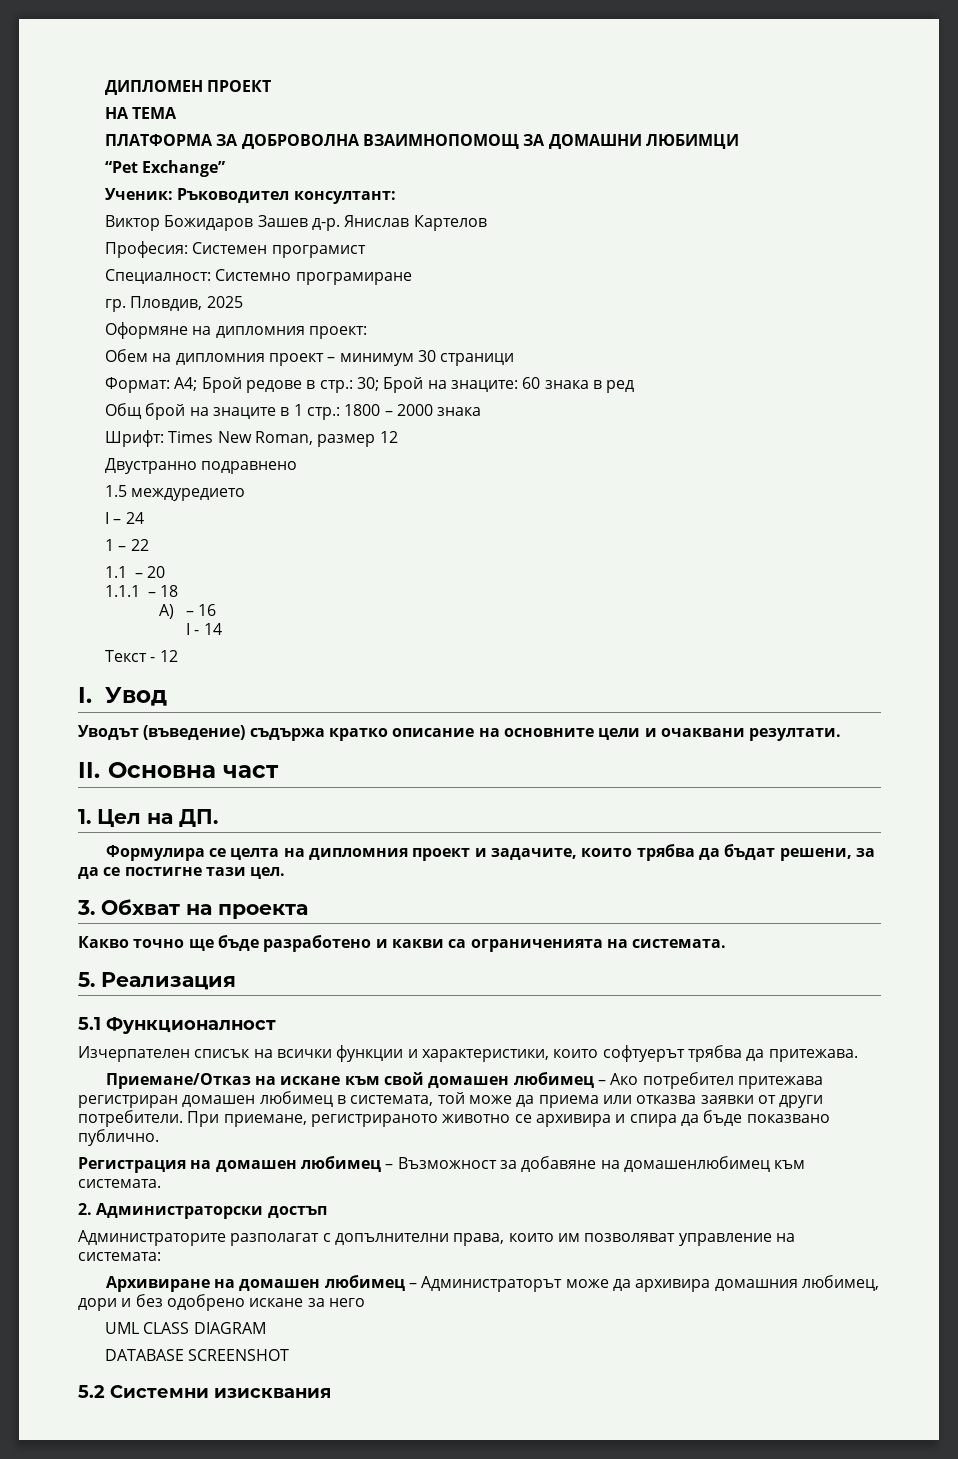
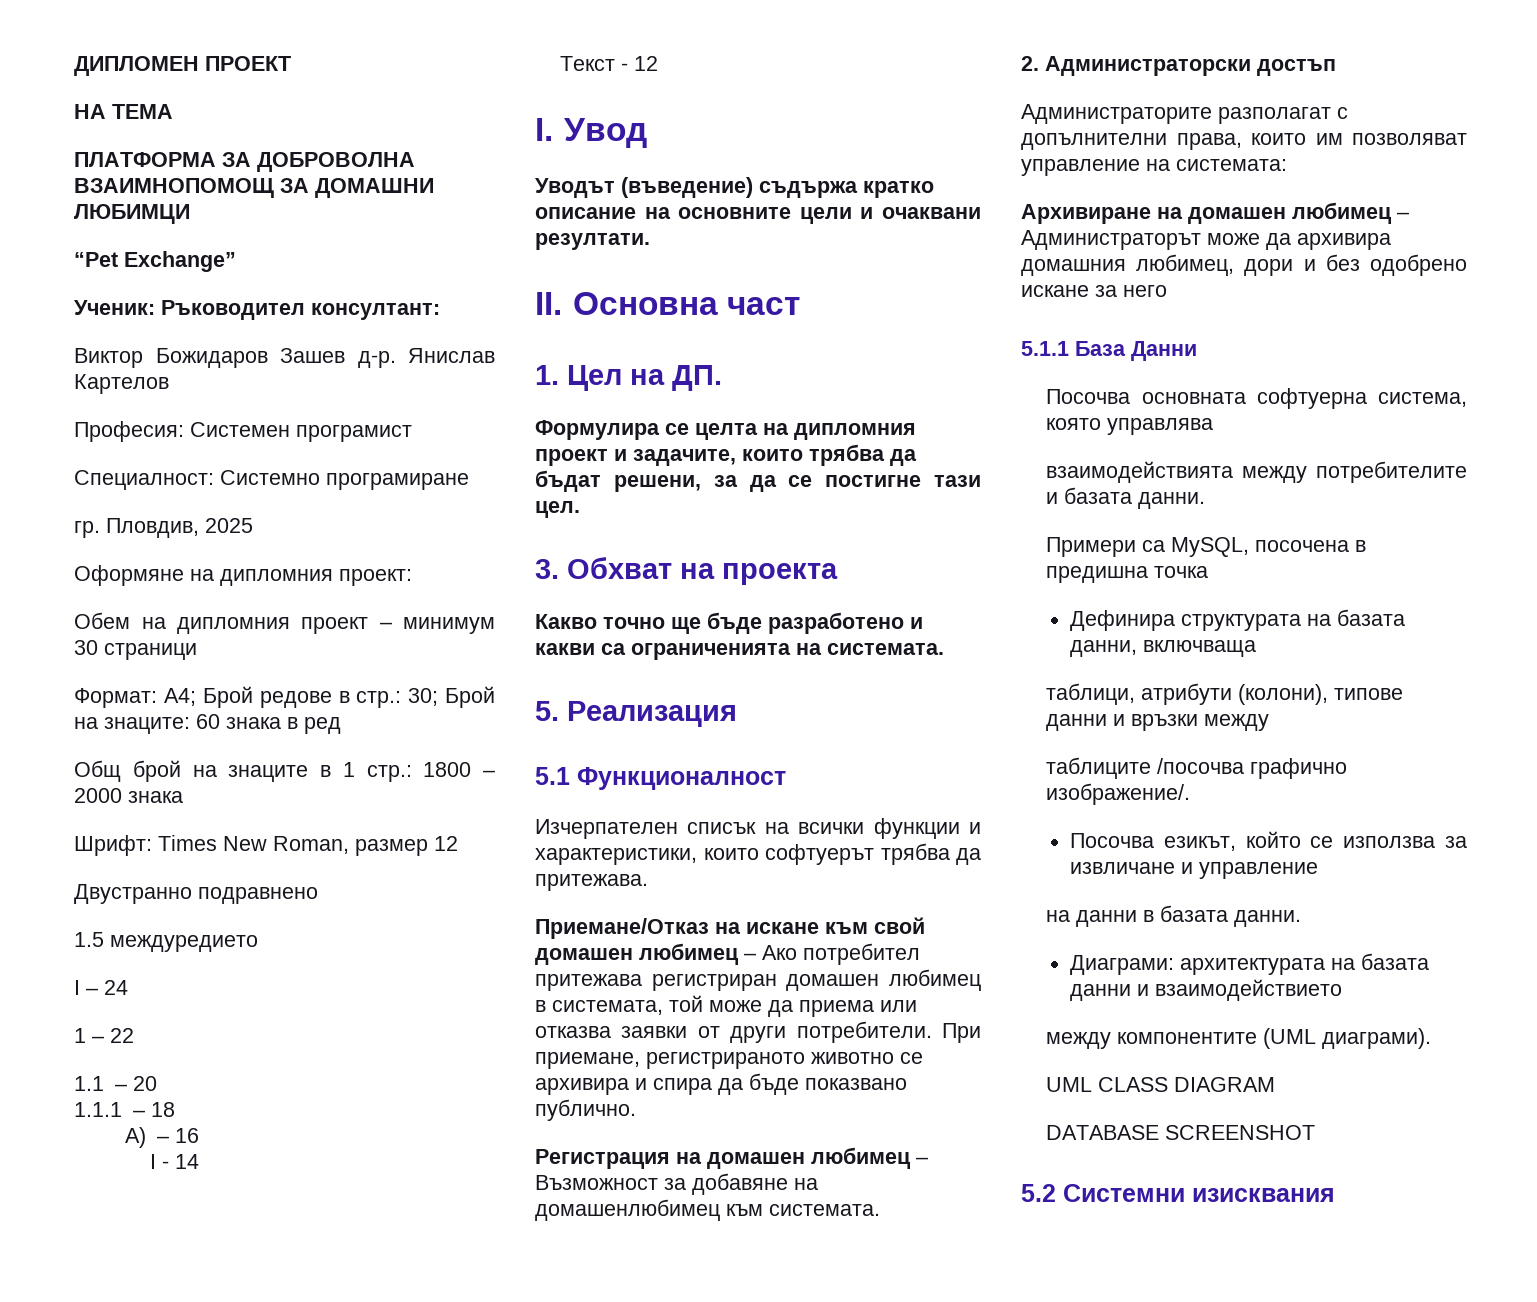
+ 5.1.1 База Данни
+ Посочва основната софтуерна система, която управлява
+ взаимодействията между потребителите и базата данни.
+ Примери са MySQL, посочена в предишна точка
+ Дефинира структурата на базата данни, включваща
+ таблици, атрибути (колони), типове данни и връзки между
+ таблиците /посочва графично изображение/.
+ Посочва езикът, който се използва за извличане и управление
+ на данни в базата данни.
+ Диаграми: архитектурата на базата данни и взаимодействието
+ между компонентите (UML диаграми).

